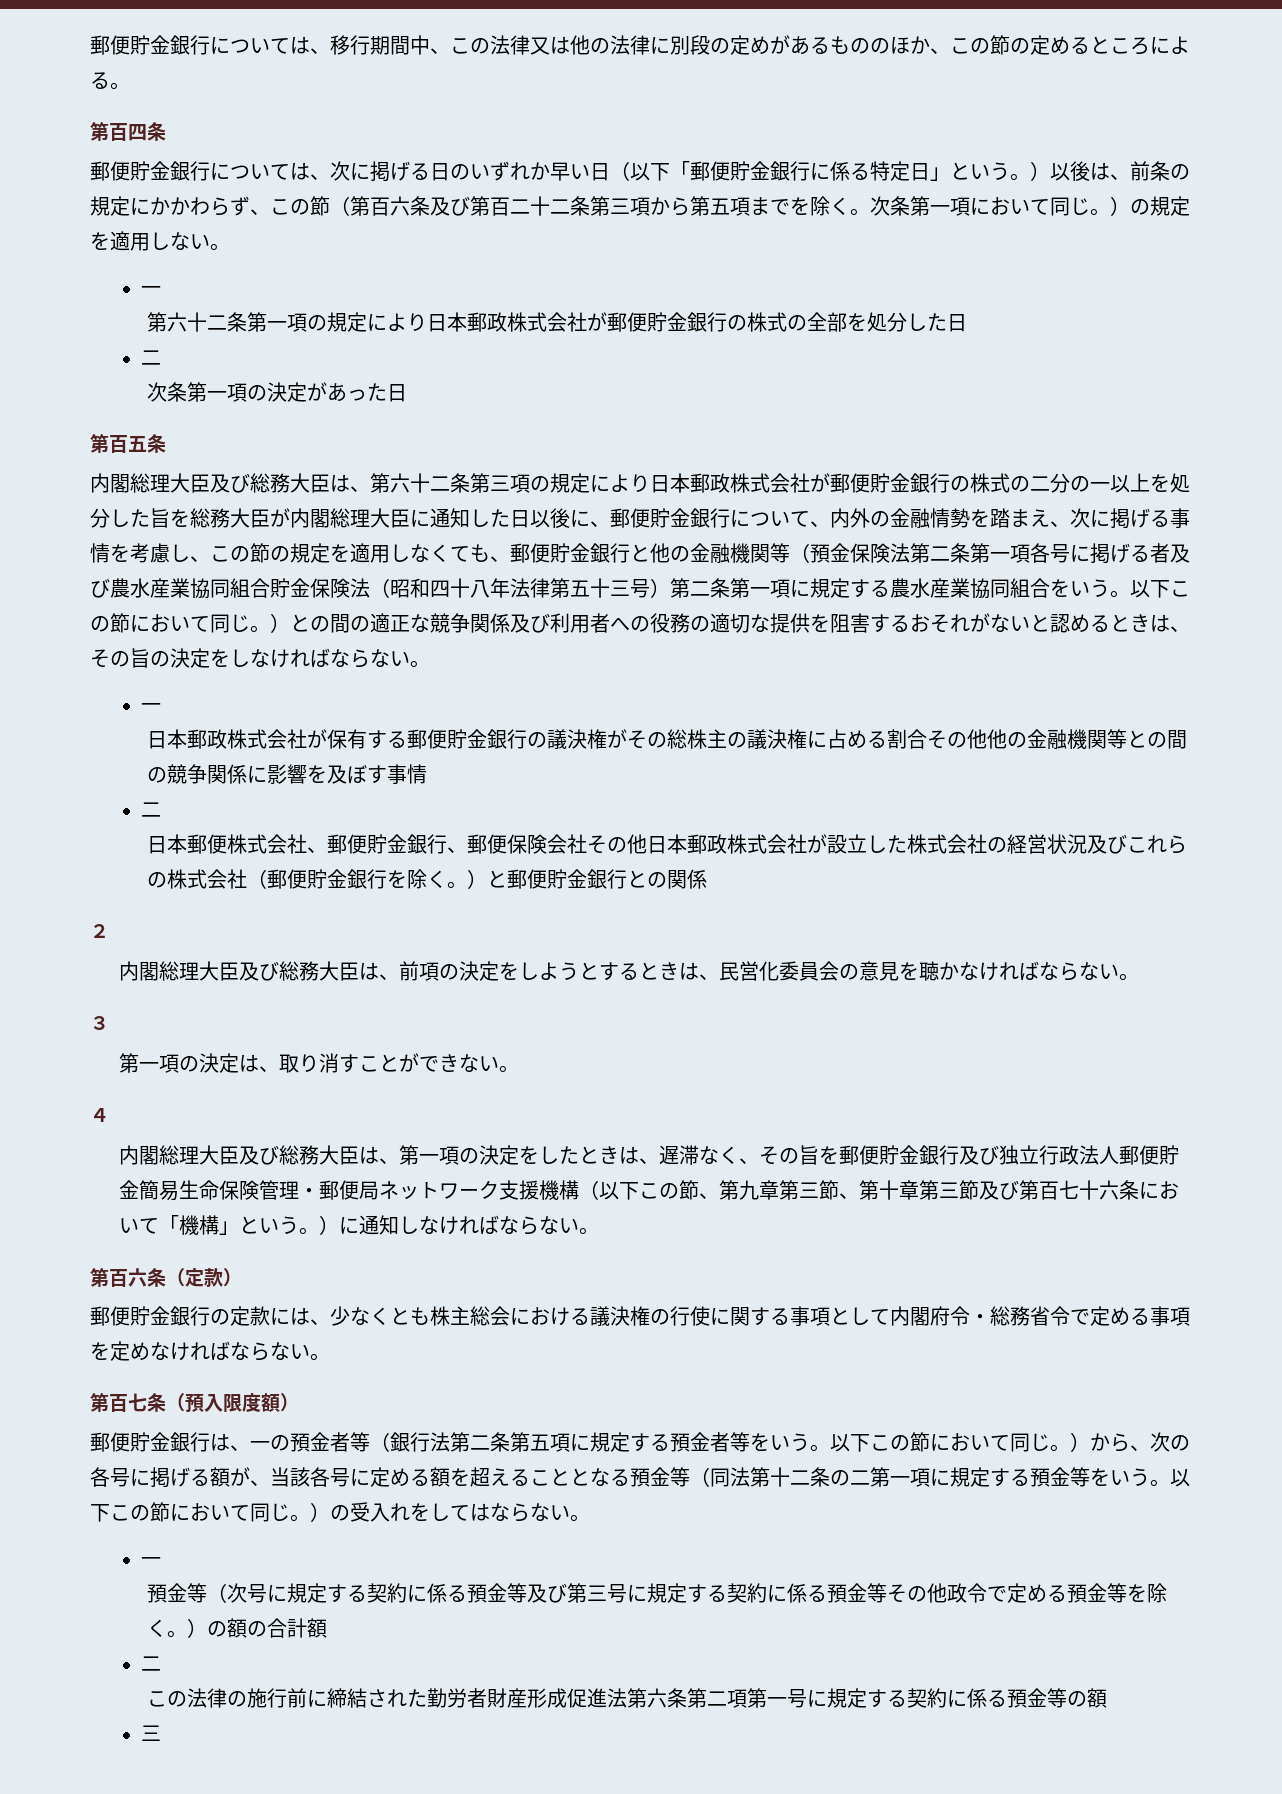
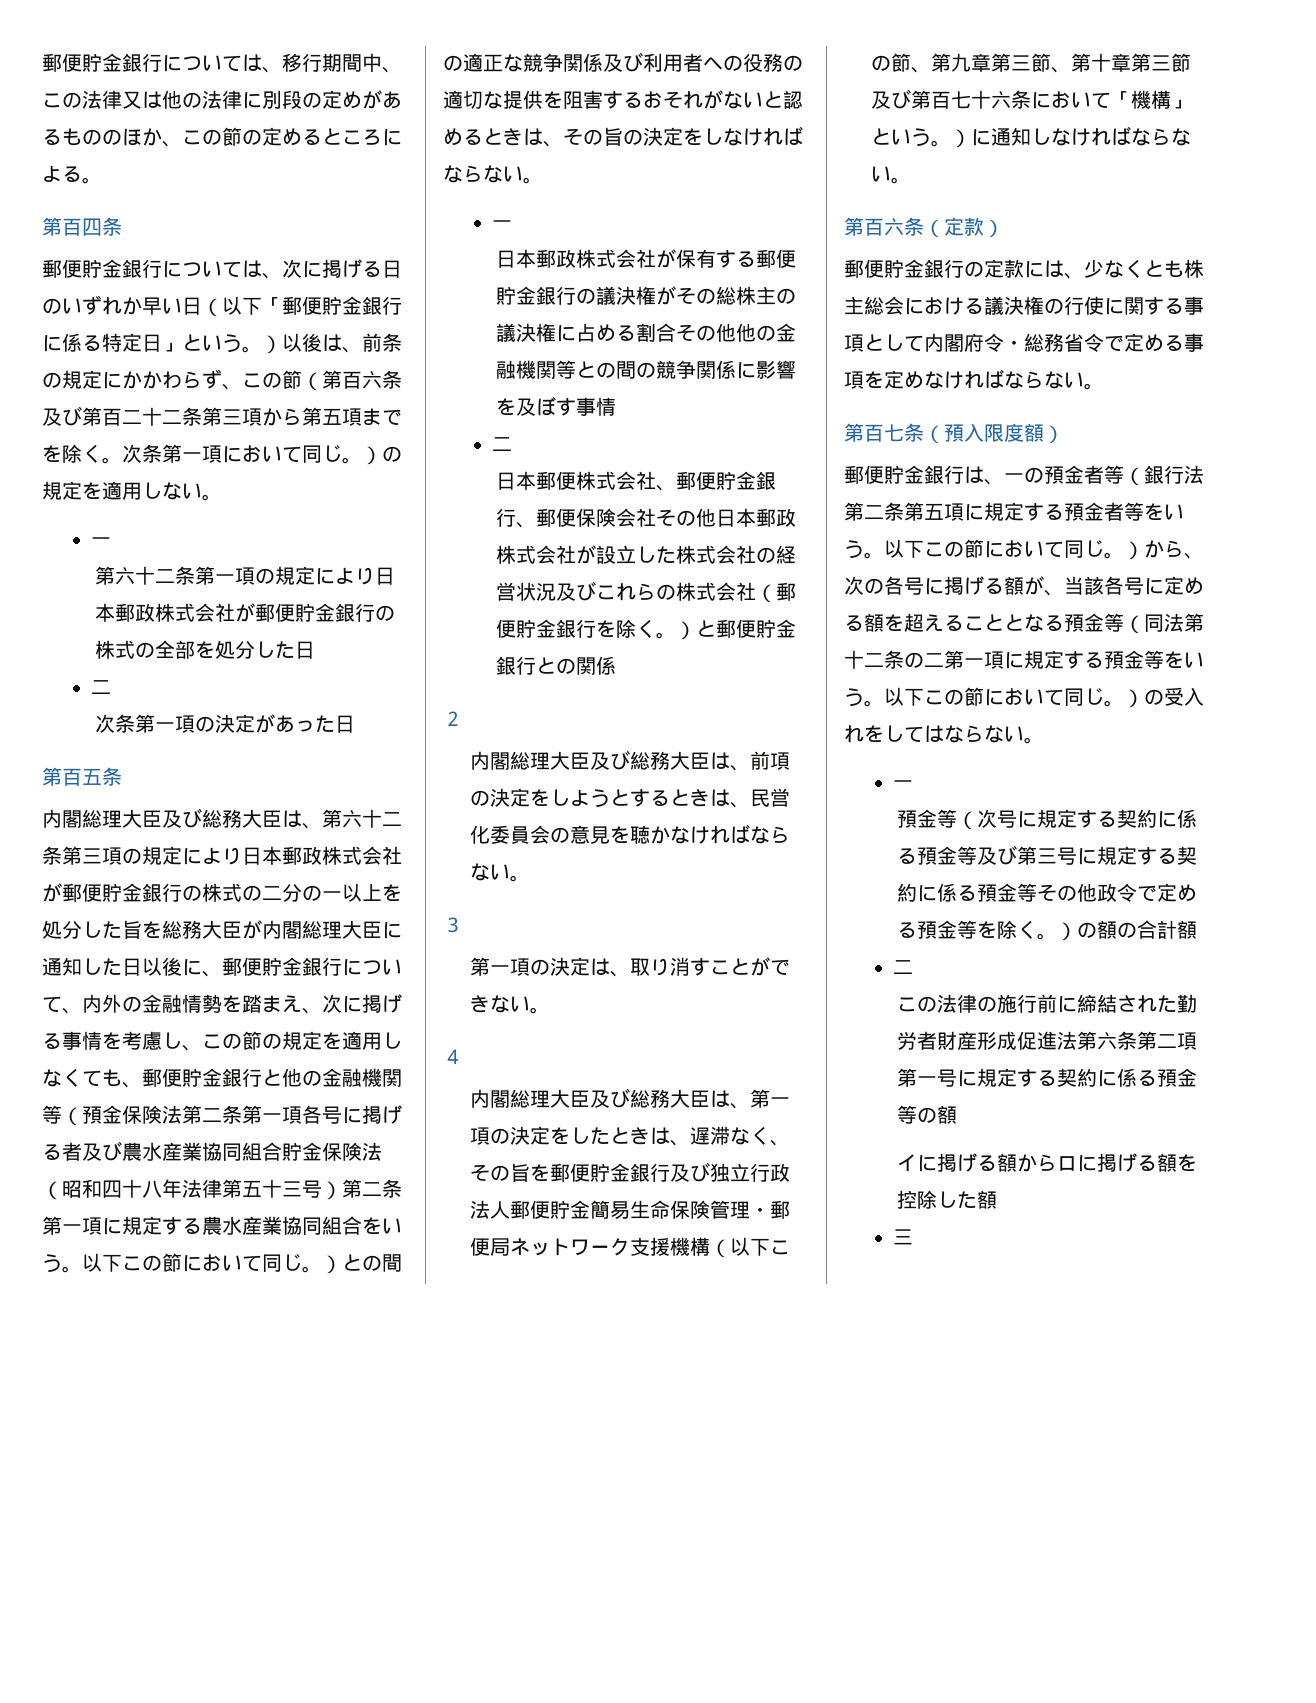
+ イに掲げる額からロに掲げる額を控除した額

